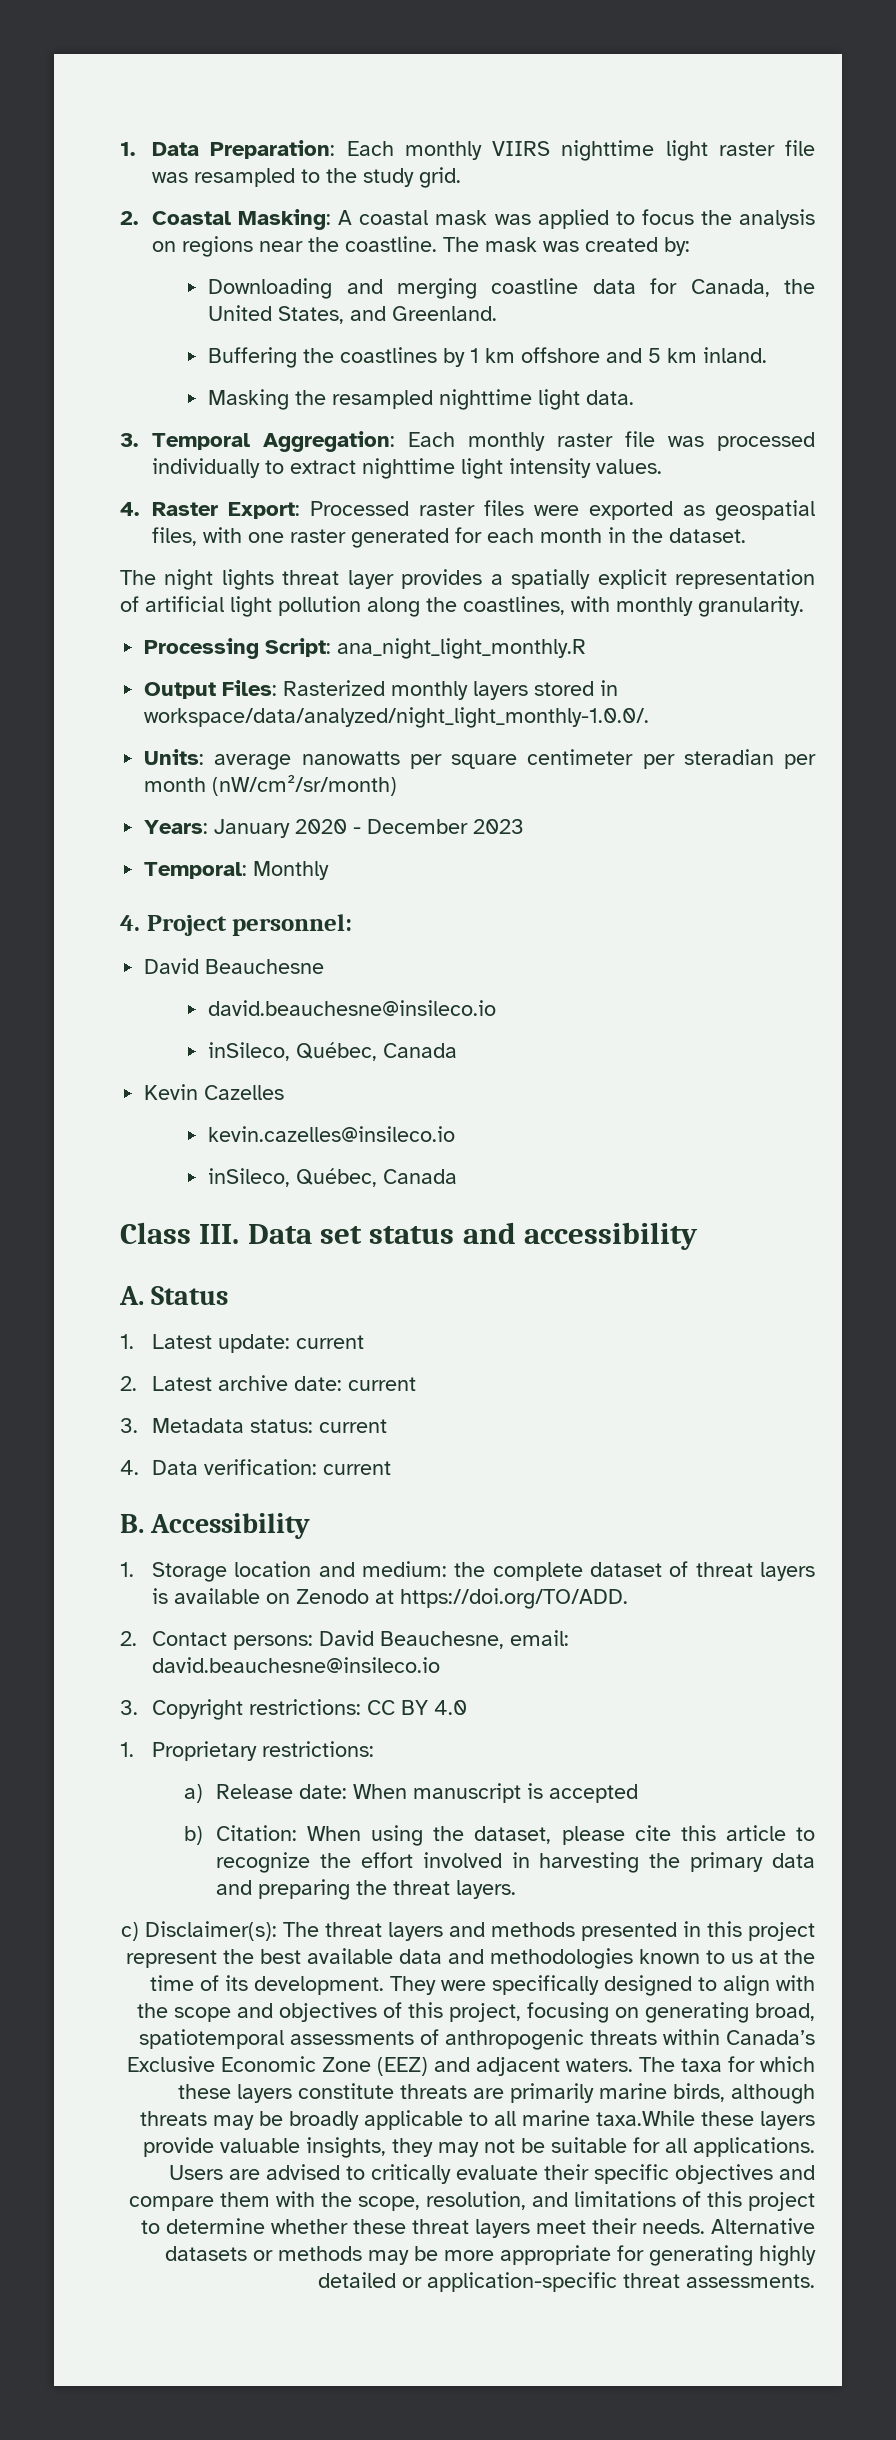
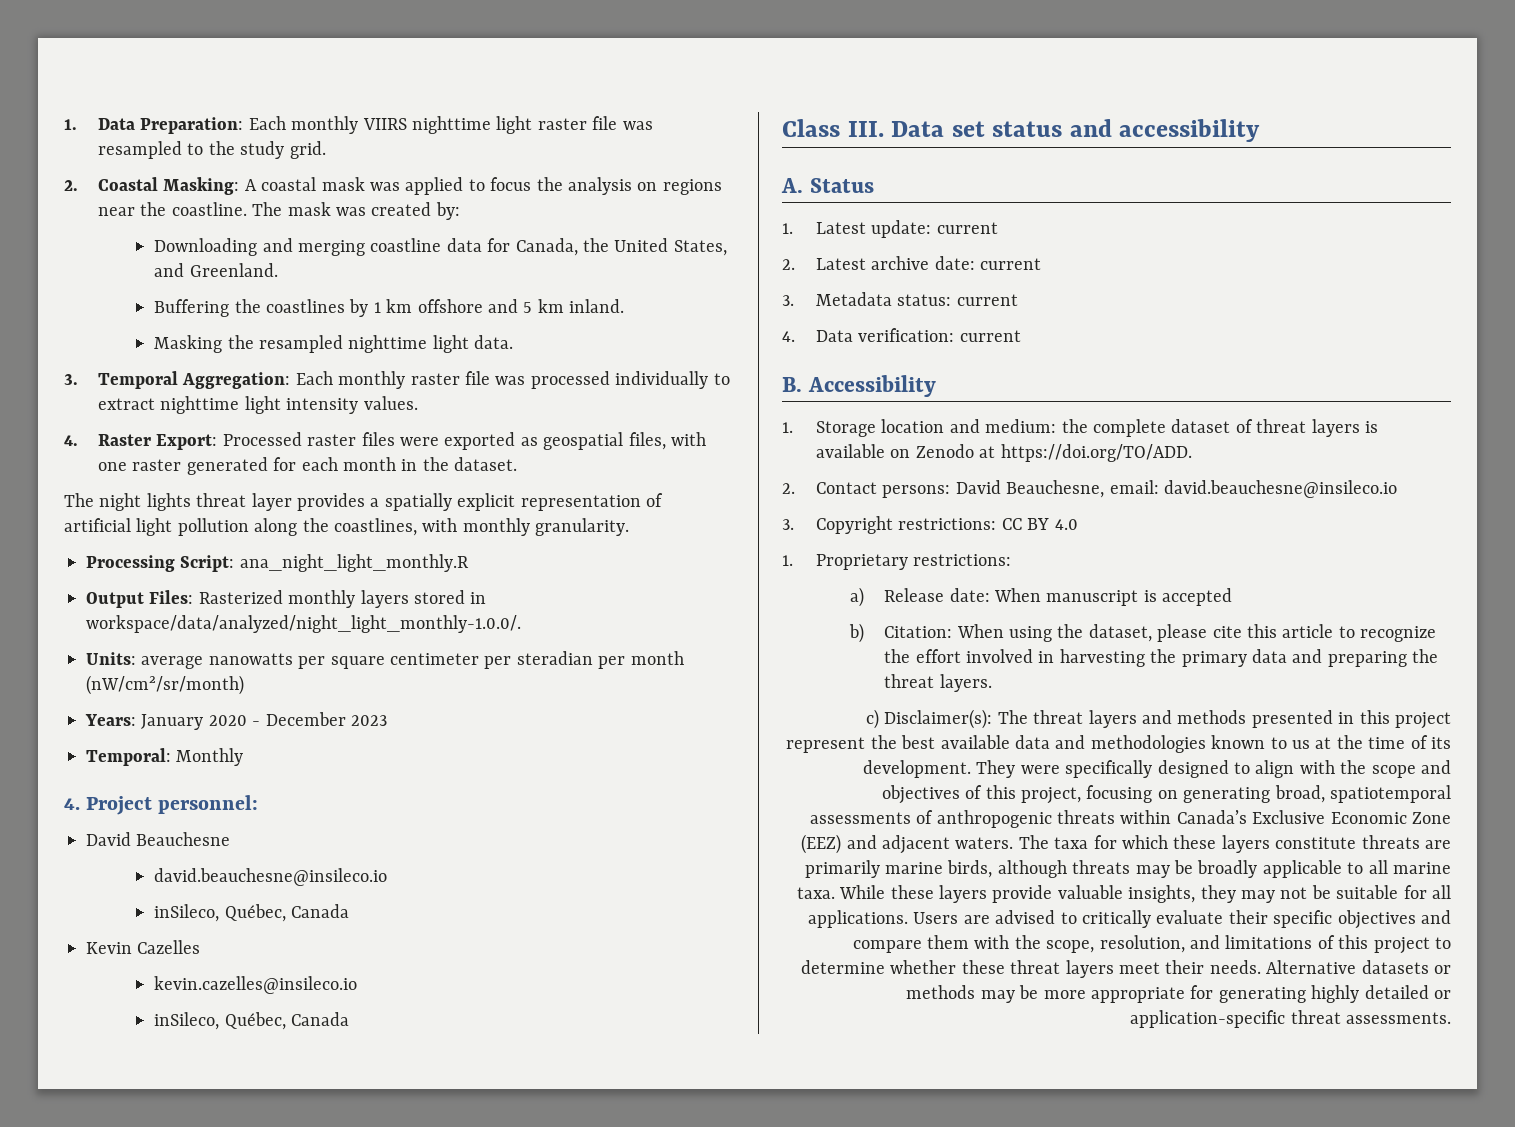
- The taxa for which these layers constitute threats are primarily marine birds, although threats may be broadly applicable to all marine taxa.While these layers provide valuable insights, they may not be suitable for all applications.
+ The taxa for which these layers constitute threats are primarily marine birds, although threats may be broadly applicable to all marine taxa. While these layers provide valuable insights, they may not be suitable for all applications.

